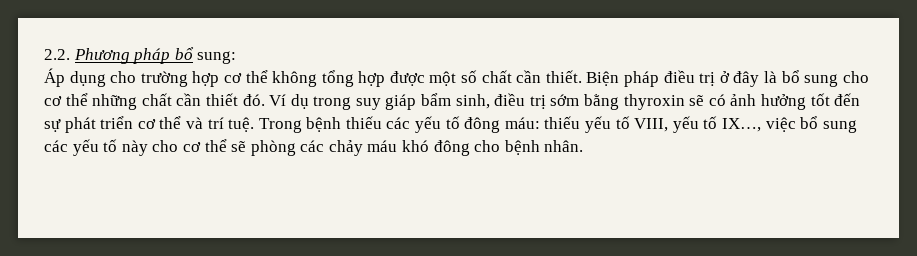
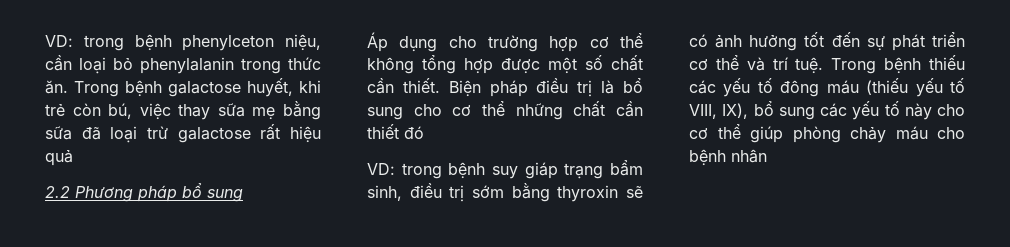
- 2.2. Phương pháp bổ sung:
+ VD: trong bệnh phenylceton niệu, cần loại bỏ phenylalanin trong thức ăn. Trong bệnh galactose huyết, khi trẻ còn bú, việc thay sữa mẹ bằng sữa đã loại trừ galactose rất hiệu quả
+ 2.2 Phương pháp bổ sung
- Biện pháp điều trị ở đây là bổ sung cho cơ thể những chất cần thiết đó. Ví dụ trong suy giáp bẩm sinh, điều trị sớm bằng thyroxin sẽ có ảnh hưởng tốt đến sự phát triển cơ thể và trí tuệ.
+ Biện pháp điều trị là bổ sung cho cơ thể những chất cần thiết đó
+ VD: trong bệnh suy giáp trạng bẩm sinh, điều trị sớm bằng thyroxin sẽ có ảnh hưởng tốt đến sự phát triển cơ thể và trí tuệ.
- Trong bệnh thiếu các yếu tố đông máu: thiếu yếu tố VIII, yếu tố IX…, việc bổ sung các yếu tố này cho cơ thể sẽ phòng các chảy máu khó đông cho bệnh nhân.
+ Trong bệnh thiếu các yếu tố đông máu (thiếu yếu tố VIII, IX), bổ sung các yếu tố này cho cơ thể giúp phòng chảy máu cho bệnh nhân

